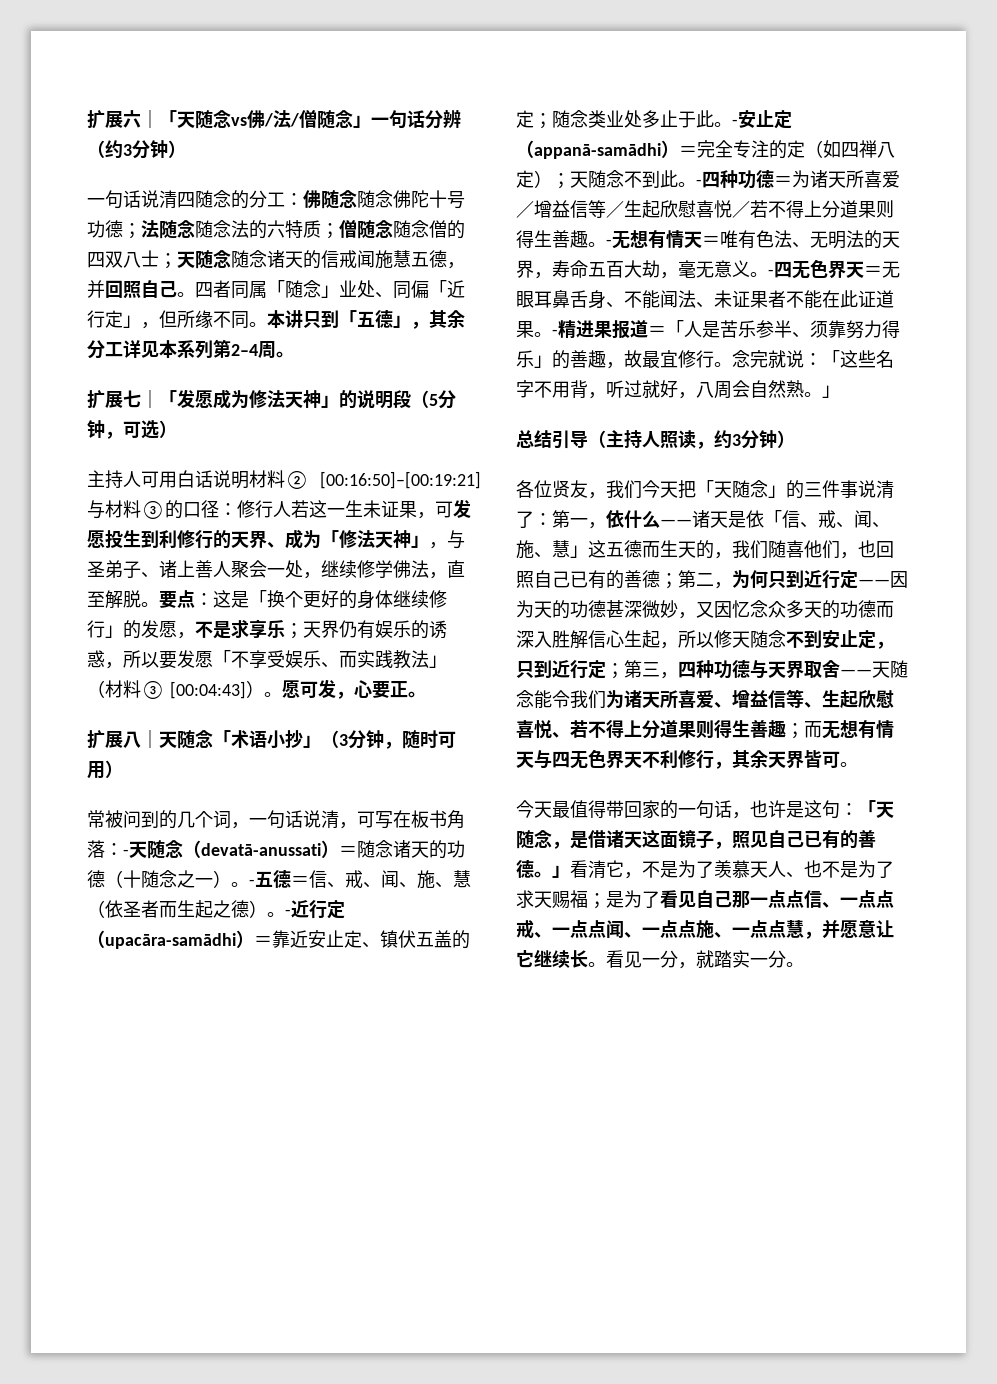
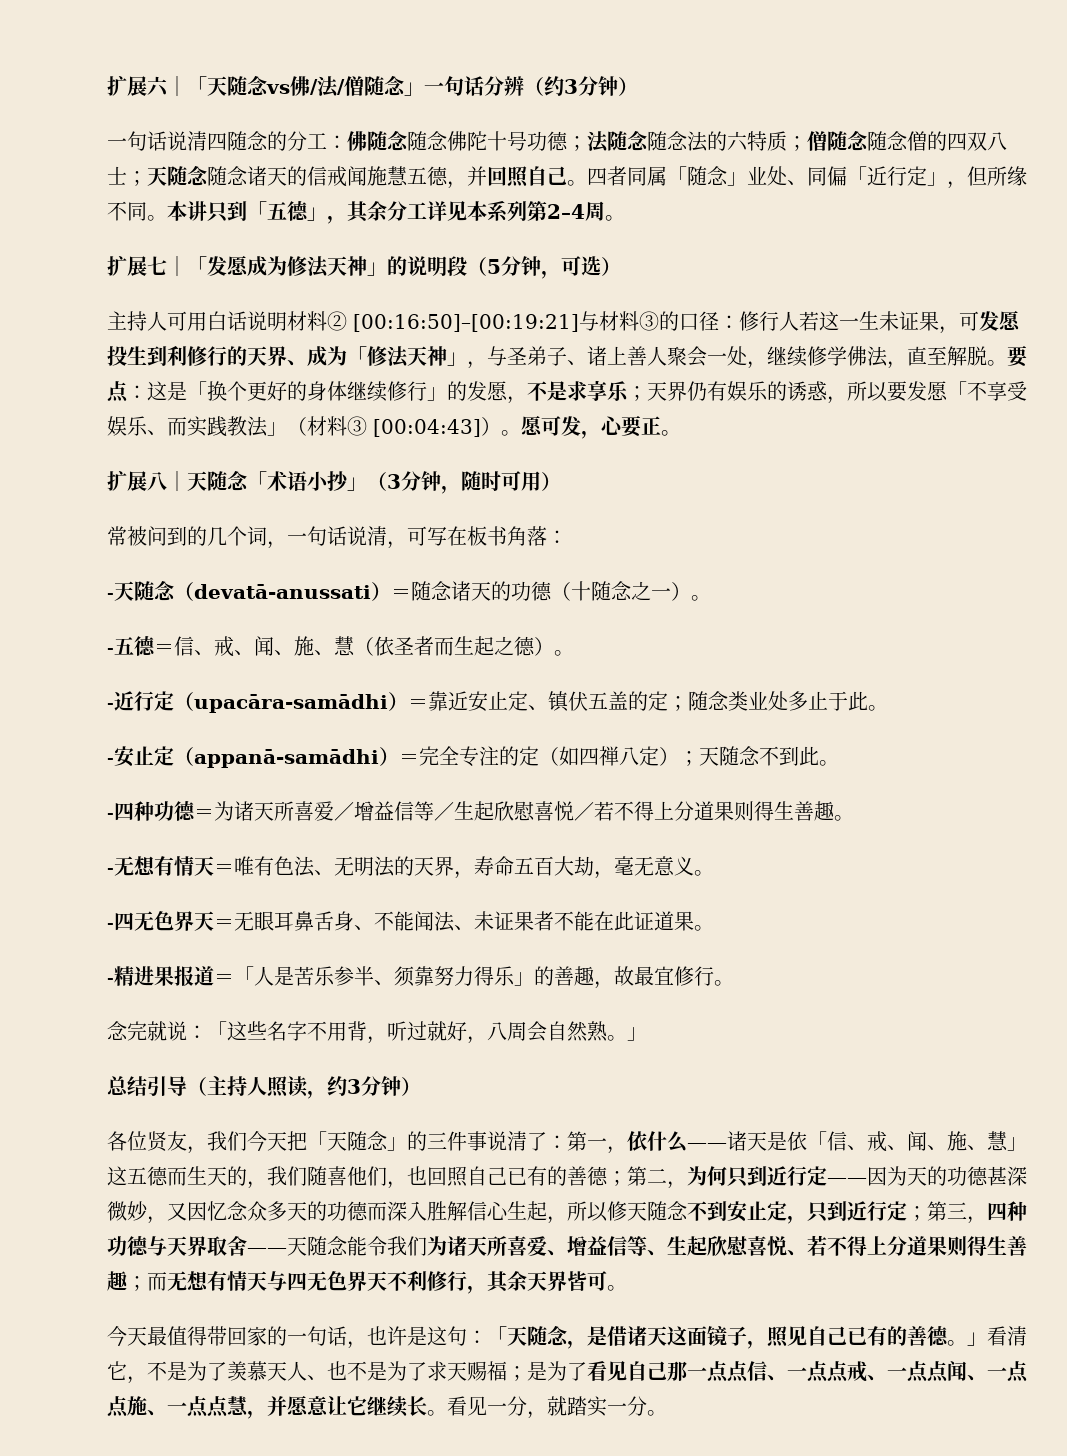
- 常被问到的几个词，一句话说清，可写在板书角落：-天随念（devatā-anussati）＝随念诸天的功德（十随念之一）。-五德＝信、戒、闻、施、慧（依圣者而生起之德）。-近行定（upacāra-samādhi）＝靠近安止定、镇伏五盖的定；
+ 常被问到的几个词，一句话说清，可写在板书角落：
+ -天随念（devatā-anussati）＝随念诸天的功德（十随念之一）。
+ -五德＝信、戒、闻、施、慧（依圣者而生起之德）。
+ -近行定（upacāra-samādhi）＝靠近安止定、镇伏五盖的定；
- 随念类业处多止于此。-安止定（appanā-samādhi）＝完全专注的定（如四禅八定）；
+ 随念类业处多止于此。
+ -安止定（appanā-samādhi）＝完全专注的定（如四禅八定）；
- 天随念不到此。-四种功德＝为诸天所喜爱／增益信等／生起欣慰喜悦／若不得上分道果则得生善趣。-无想有情天＝唯有色法、无明法的天界，寿命五百大劫，毫无意义。-四无色界天＝无眼耳鼻舌身、不能闻法、未证果者不能在此证道果。-精进果报道＝「人是苦乐参半、须靠努力得乐」的善趣，故最宜修行。念完就说：
+ 天随念不到此。
+ -四种功德＝为诸天所喜爱／增益信等／生起欣慰喜悦／若不得上分道果则得生善趣。
+ -无想有情天＝唯有色法、无明法的天界，寿命五百大劫，毫无意义。
+ -四无色界天＝无眼耳鼻舌身、不能闻法、未证果者不能在此证道果。
+ -精进果报道＝「人是苦乐参半、须靠努力得乐」的善趣，故最宜修行。
+ 念完就说：

